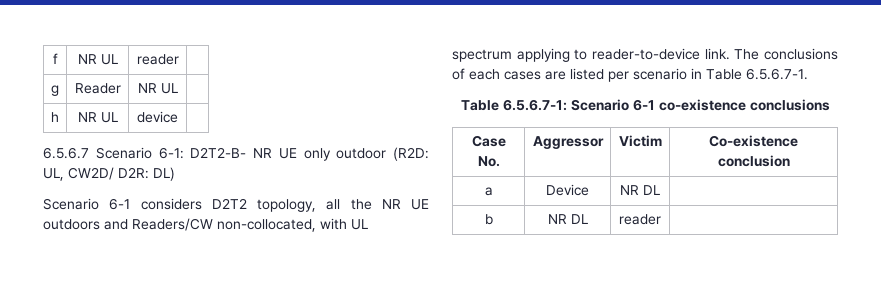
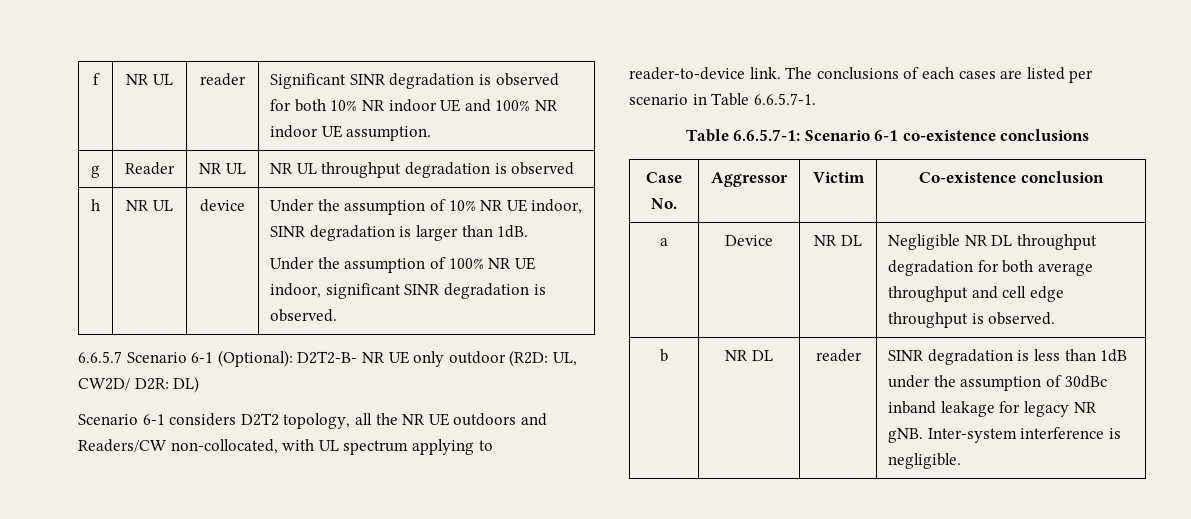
- f | NR UL | reader |
- g | Reader | NR UL |
- h | NR UL | device |
- 6.5.6.7 Scenario 6-1: D2T2-B- NR UE only outdoor (R2D: UL, CW2D/ D2R: DL)
+ f | NR UL | reader | Significant SINR degradation is observed for both 10% NR indoor UE and 100% NR indoor UE assumption.
+ g | Reader | NR UL | NR UL throughput degradation is observed
+ h | NR UL | device | Under the assumption of 10% NR UE indoor, SINR degradation is larger than 1dB.
+ Under the assumption of 100% NR UE indoor, significant SINR degradation is observed.
+ 6.6.5.7 Scenario 6-1 (Optional): D2T2-B- NR UE only outdoor (R2D: UL, CW2D/ D2R: DL)
- The conclusions of each cases are listed per scenario in Table 6.5.6.7-1.
- Table 6.5.6.7-1: Scenario 6-1 co-existence conclusions
+ The conclusions of each cases are listed per scenario in Table 6.6.5.7-1.
+ Table 6.6.5.7-1: Scenario 6-1 co-existence conclusions
- a | Device | NR DL |
- b | NR DL | reader |
+ a | Device | NR DL | Negligible NR DL throughput degradation for both average throughput and cell edge throughput is observed.
+ b | NR DL | reader | SINR degradation is less than 1dB under the assumption of 30dBc inband leakage for legacy NR gNB. Inter-system interference is negligible.

